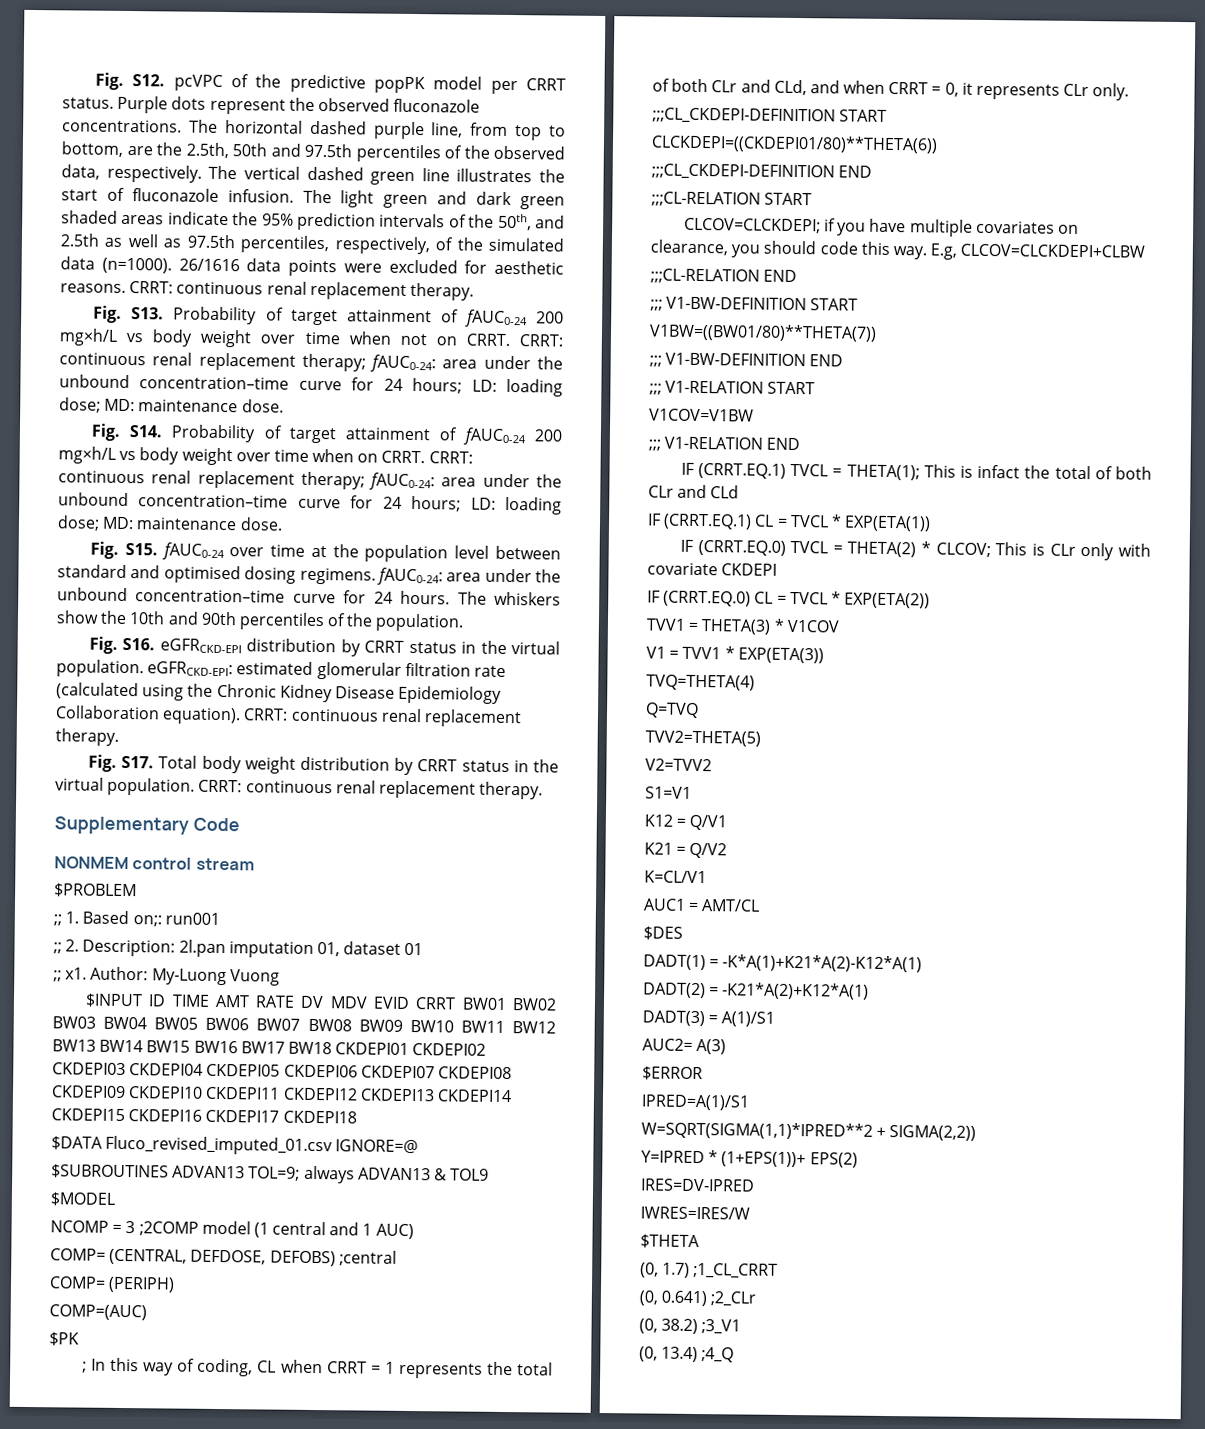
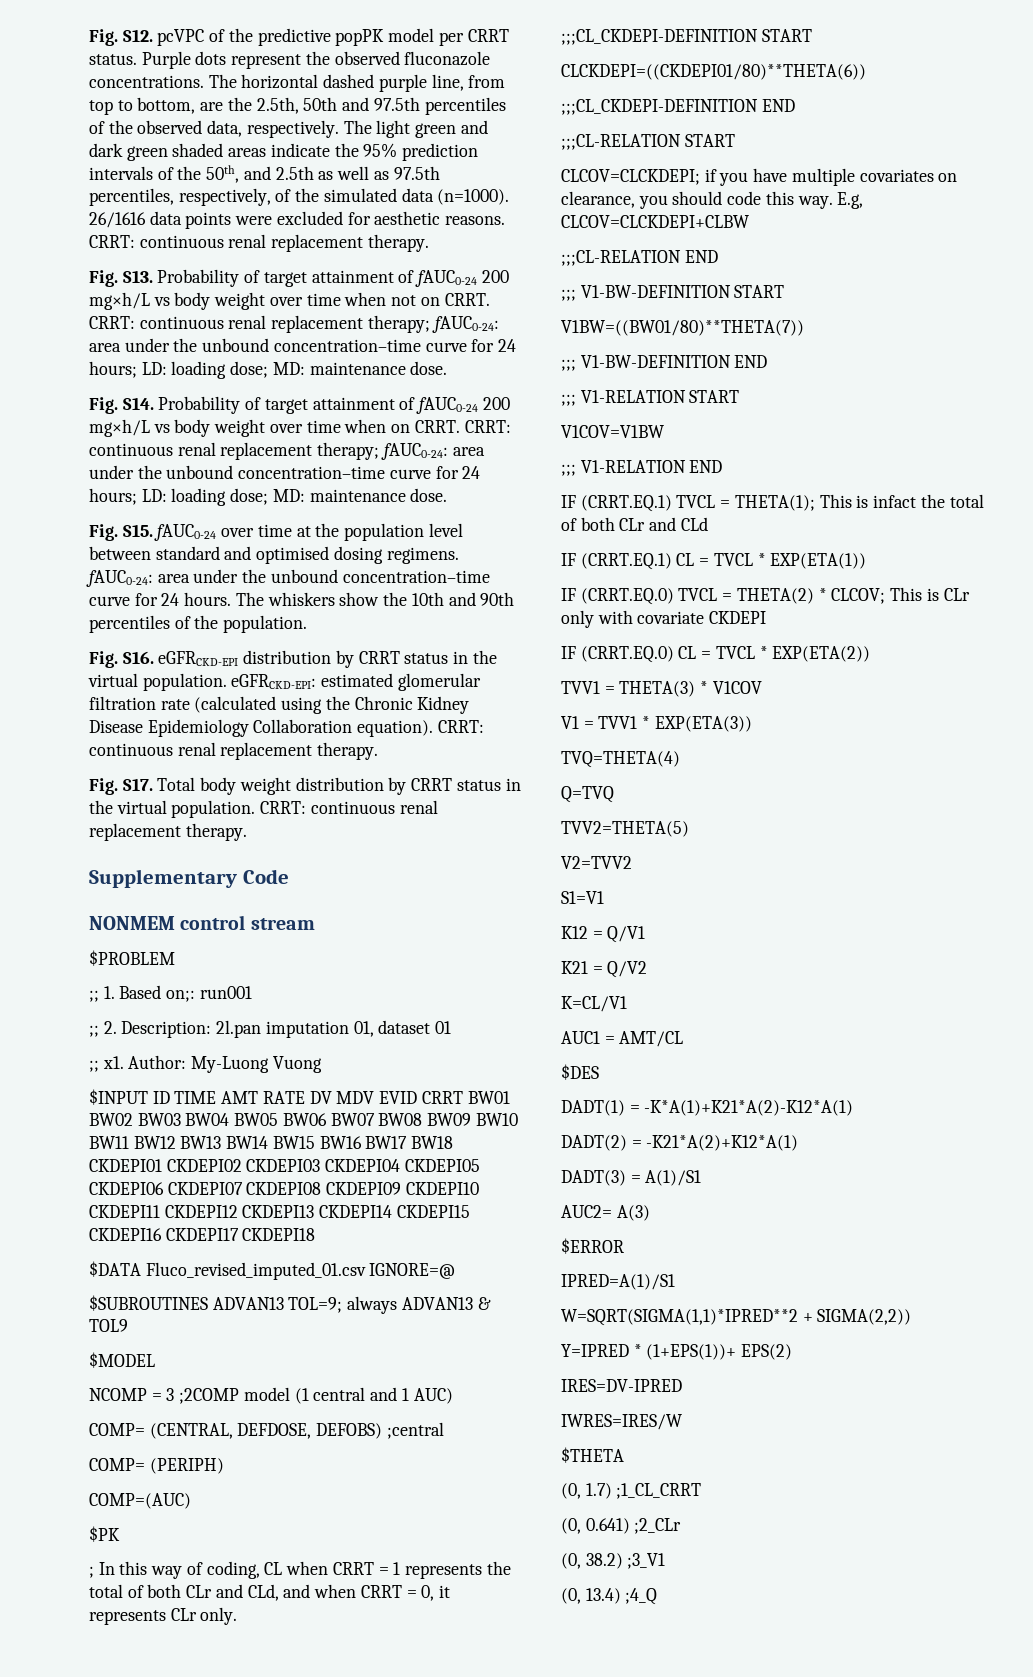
- The vertical dashed green line illustrates the start of fluconazole infusion. The light green and dark green shaded areas indicate the 95% prediction intervals of the 50th, and 2.5th as well as 97.5th percentiles, respectively, of the simulated data (n=1000).
+ The light green and dark green shaded areas indicate the 95% prediction intervals of the 50th, and 2.5th as well as 97.5th percentiles, respectively, of the simulated data (n=1000).

